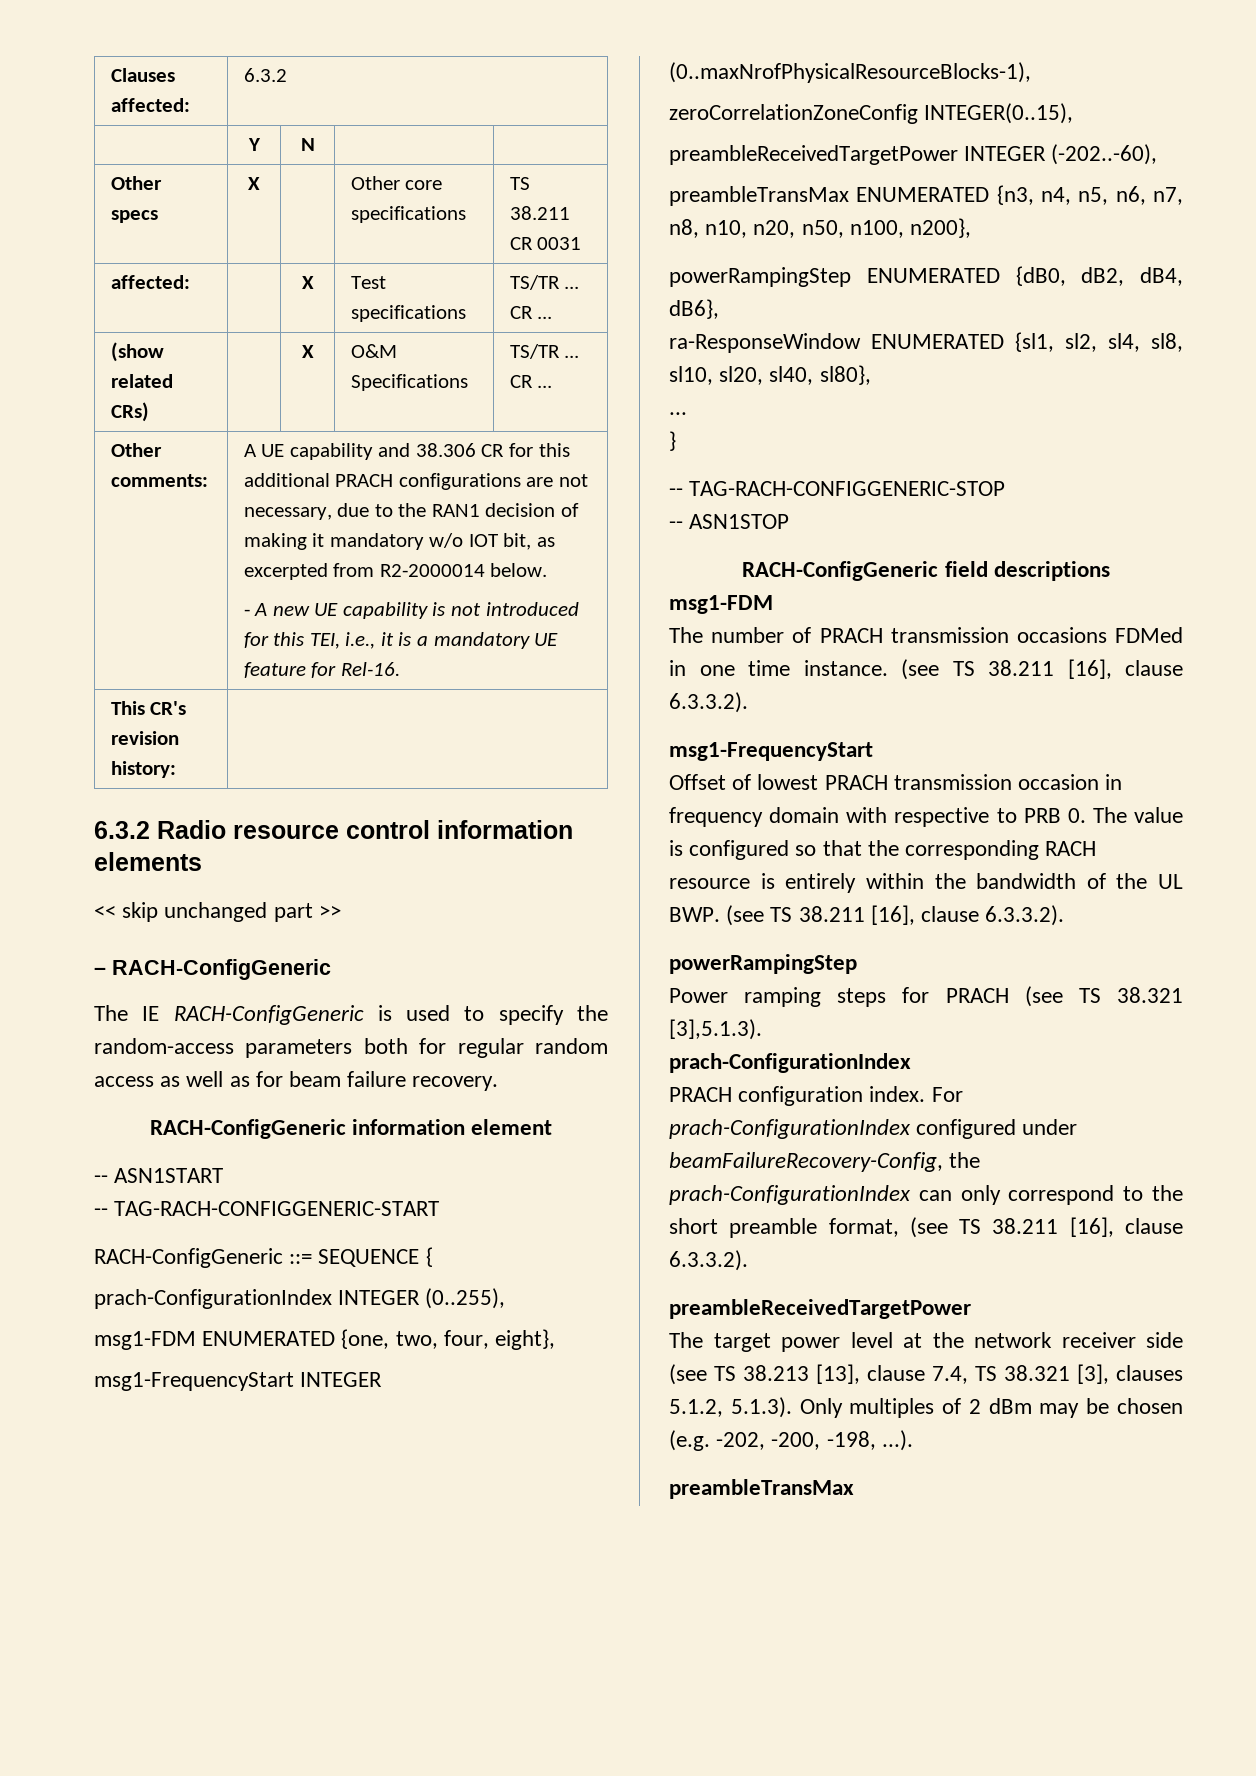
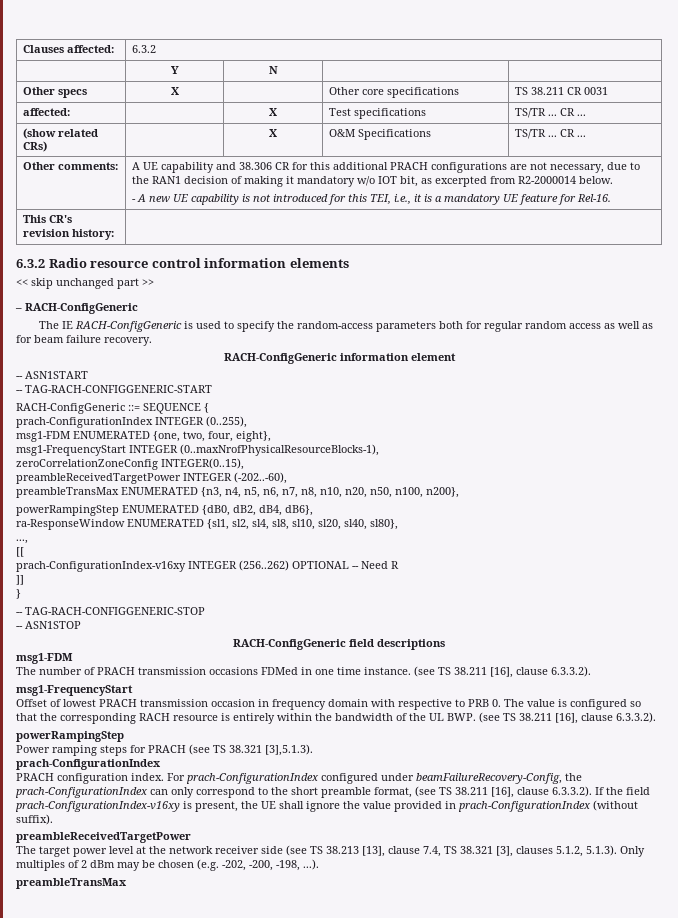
  ra-ResponseWindow ENUMERATED {sl1, sl2, sl4, sl8, sl10, sl20, sl40, sl80},
- ...
+ ...,
+ [[
+ prach-ConfigurationIndex-v16xy INTEGER (256..262) OPTIONAL -- Need R
+ ]]
- For prach-ConfigurationIndex configured under beamFailureRecovery-Config, the prach-ConfigurationIndex can only correspond to the short preamble format, (see TS 38.211 [16], clause 6.3.3.2).
+ For prach-ConfigurationIndex configured under beamFailureRecovery-Config, the prach-ConfigurationIndex can only correspond to the short preamble format, (see TS 38.211 [16], clause 6.3.3.2). If the field prach-ConfigurationIndex-v16xy is present, the UE shall ignore the value provided in prach-ConfigurationIndex (without suffix).

